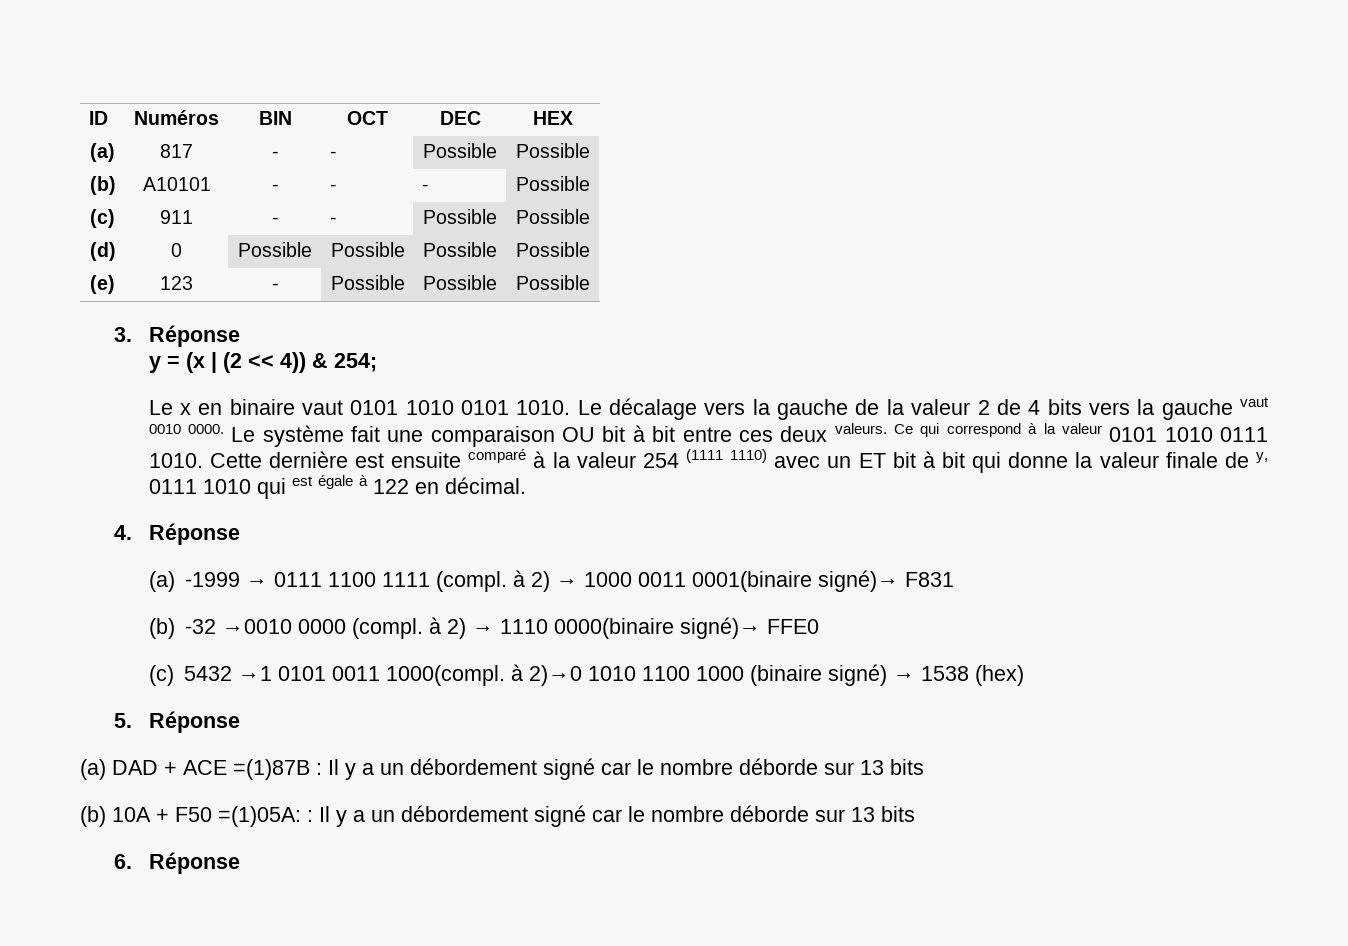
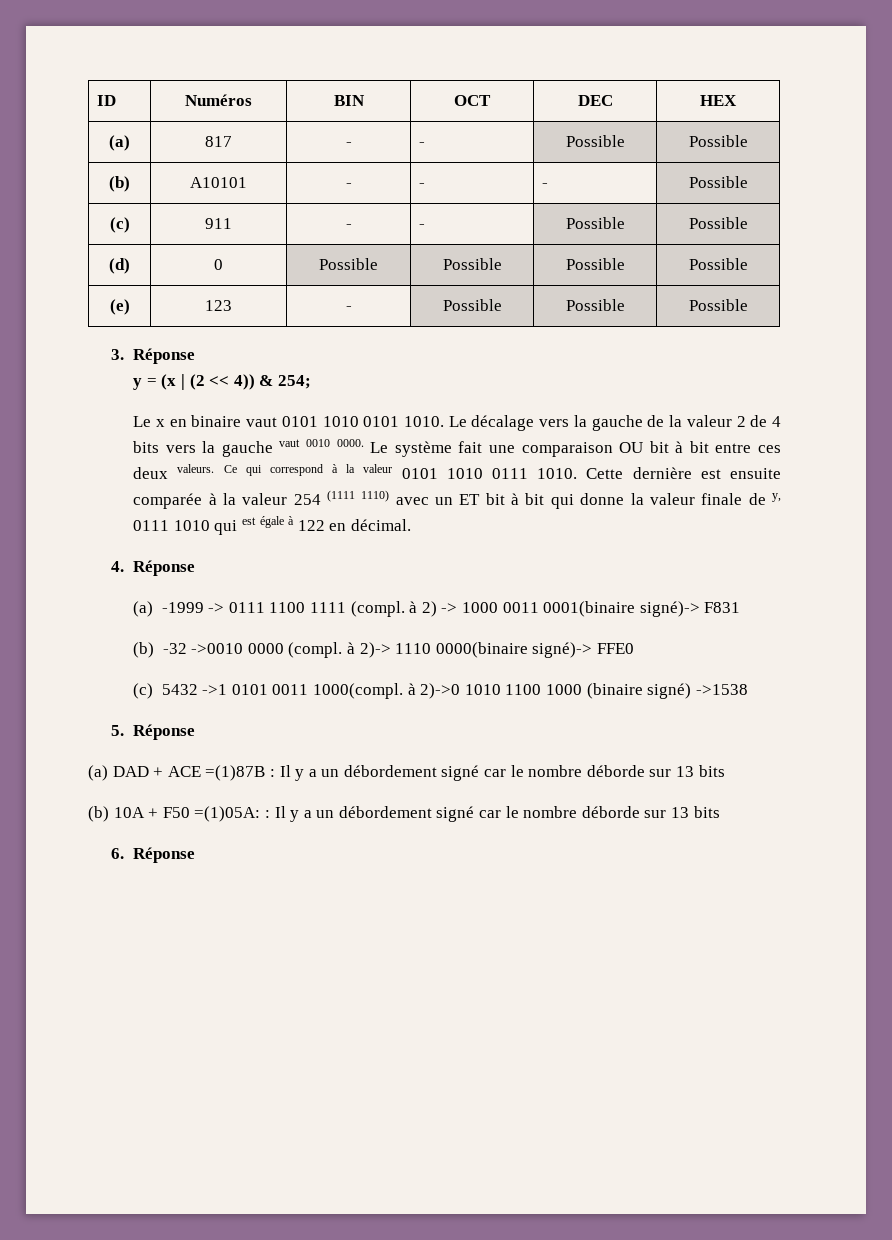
- Cette dernière est ensuite comparé à la valeur 254 (1111 1110) avec un ET bit à bit qui donne la valeur finale de y, 0111 1010 qui est égale à 122 en décimal.
+ Cette dernière est ensuite comparée à la valeur 254 (1111 1110) avec un ET bit à bit qui donne la valeur finale de y, 0111 1010 qui est égale à 122 en décimal.
- (a) -1999 → 0111 1100 1111 (compl. à 2) → 1000 0011 0001(binaire signé)→ F831
+ (a) -1999 -> 0111 1100 1111 (compl. à 2) -> 1000 0011 0001(binaire signé)-> F831
- (b) -32 →0010 0000 (compl. à 2) → 1110 0000(binaire signé)→ FFE0
+ (b) -32 ->0010 0000 (compl. à 2)-> 1110 0000(binaire signé)-> FFE0
- (c) 5432 →1 0101 0011 1000(compl. à 2)→0 1010 1100 1000 (binaire signé) → 1538 (hex)
+ (c) 5432 ->1 0101 0011 1000(compl. à 2)->0 1010 1100 1000 (binaire signé) ->1538

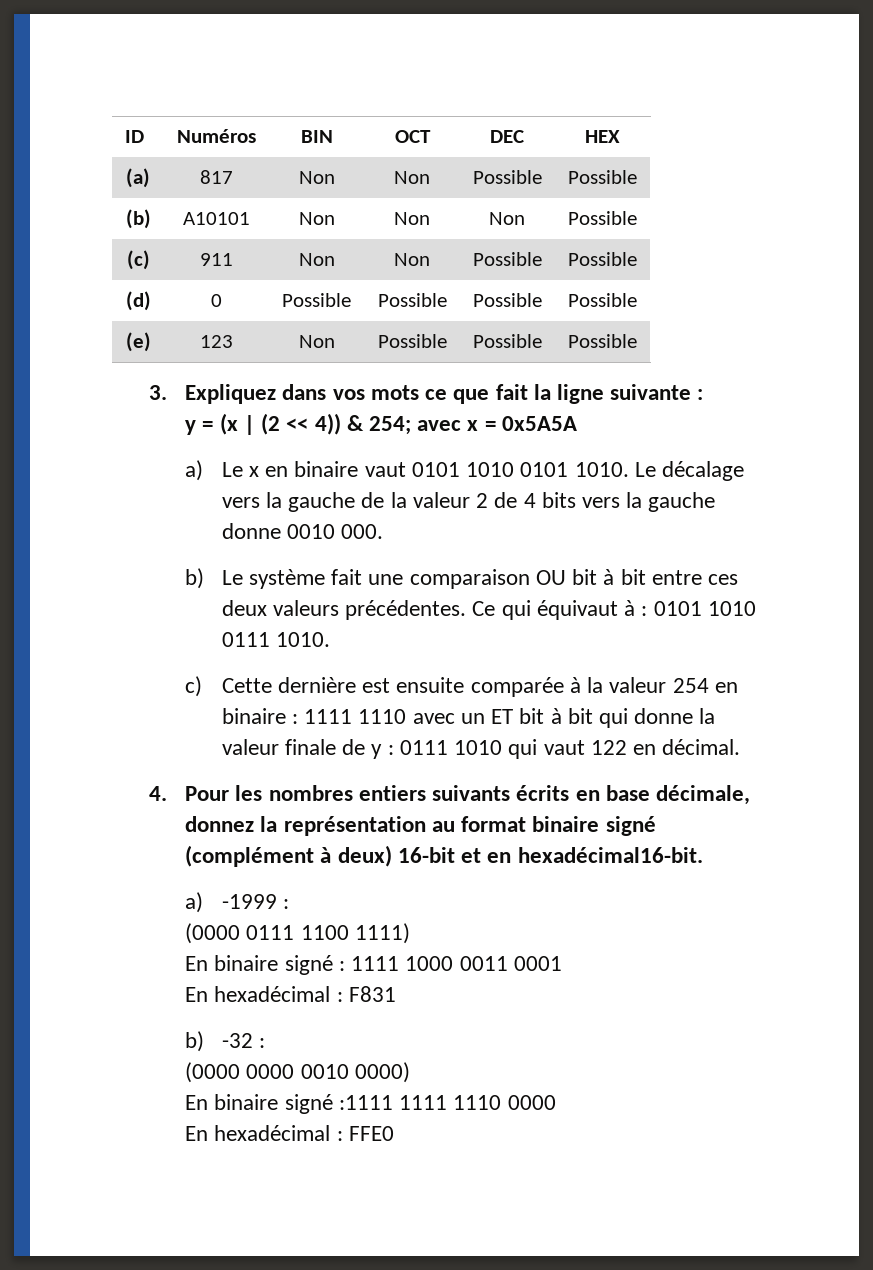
- (a) | 817 | - | - | Possible | Possible
+ (a) | 817 | Non | Non | Possible | Possible
- (b) | A10101 | - | - | - | Possible
+ (b) | A10101 | Non | Non | Non | Possible
- (c) | 911 | - | - | Possible | Possible
+ (c) | 911 | Non | Non | Possible | Possible
- (e) | 123 | - | Possible | Possible | Possible
+ (e) | 123 | Non | Possible | Possible | Possible
- 3. Réponse
+ 3. Expliquez dans vos mots ce que fait la ligne suivante :
- y = (x | (2 << 4)) & 254;
- Le x en binaire vaut 0101 1010 0101 1010.
+ y = (x | (2 << 4)) & 254; avec x = 0x5A5A
+ a) Le x en binaire vaut 0101 1010 0101 1010.
- Le décalage vers la gauche de la valeur 2 de 4 bits vers la gauche vaut 0010 0000. Le système fait une comparaison OU bit à bit entre ces deux valeurs. Ce qui correspond à la valeur 0101 1010 0111 1010. Cette dernière est ensuite comparée à la valeur 254 (1111 1110) avec un ET bit à bit qui donne la valeur finale de y, 0111 1010 qui est égale à 122 en décimal.
+ Le décalage vers la gauche de la valeur 2 de 4 bits vers la gauche donne 0010 000.
+ b) Le système fait une comparaison OU bit à bit entre ces deux valeurs précédentes. Ce qui équivaut à : 0101 1010 0111 1010.
+ c) Cette dernière est ensuite comparée à la valeur 254 en binaire : 1111 1110 avec un ET bit à bit qui donne la valeur finale de y : 0111 1010 qui vaut 122 en décimal.
- 4. Réponse
- (a) -1999 -> 0111 1100 1111 (compl. à 2) -> 1000 0011 0001(binaire signé)-> F831
- (b) -32 ->0010 0000 (compl. à 2)-> 1110 0000(binaire signé)-> FFE0
- (c) 5432 ->1 0101 0011 1000(compl. à 2)->0 1010 1100 1000 (binaire signé) ->1538
- 5. Réponse
- (a) DAD + ACE =(1)87B : Il y a un débordement signé car le nombre déborde sur 13 bits
- (b) 10A + F50 =(1)05A: : Il y a un débordement signé car le nombre déborde sur 13 bits
- 6. Réponse
+ 4. Pour les nombres entiers suivants écrits en base décimale, donnez la représentation au format binaire signé (complément à deux) 16-bit et en hexadécimal16-bit.
+ a) -1999 :
+ (0000 0111 1100 1111)
+ En binaire signé : 1111 1000 0011 0001
+ En hexadécimal : F831
+ b) -32 :
+ (0000 0000 0010 0000)
+ En binaire signé :1111 1111 1110 0000
+ En hexadécimal : FFE0

